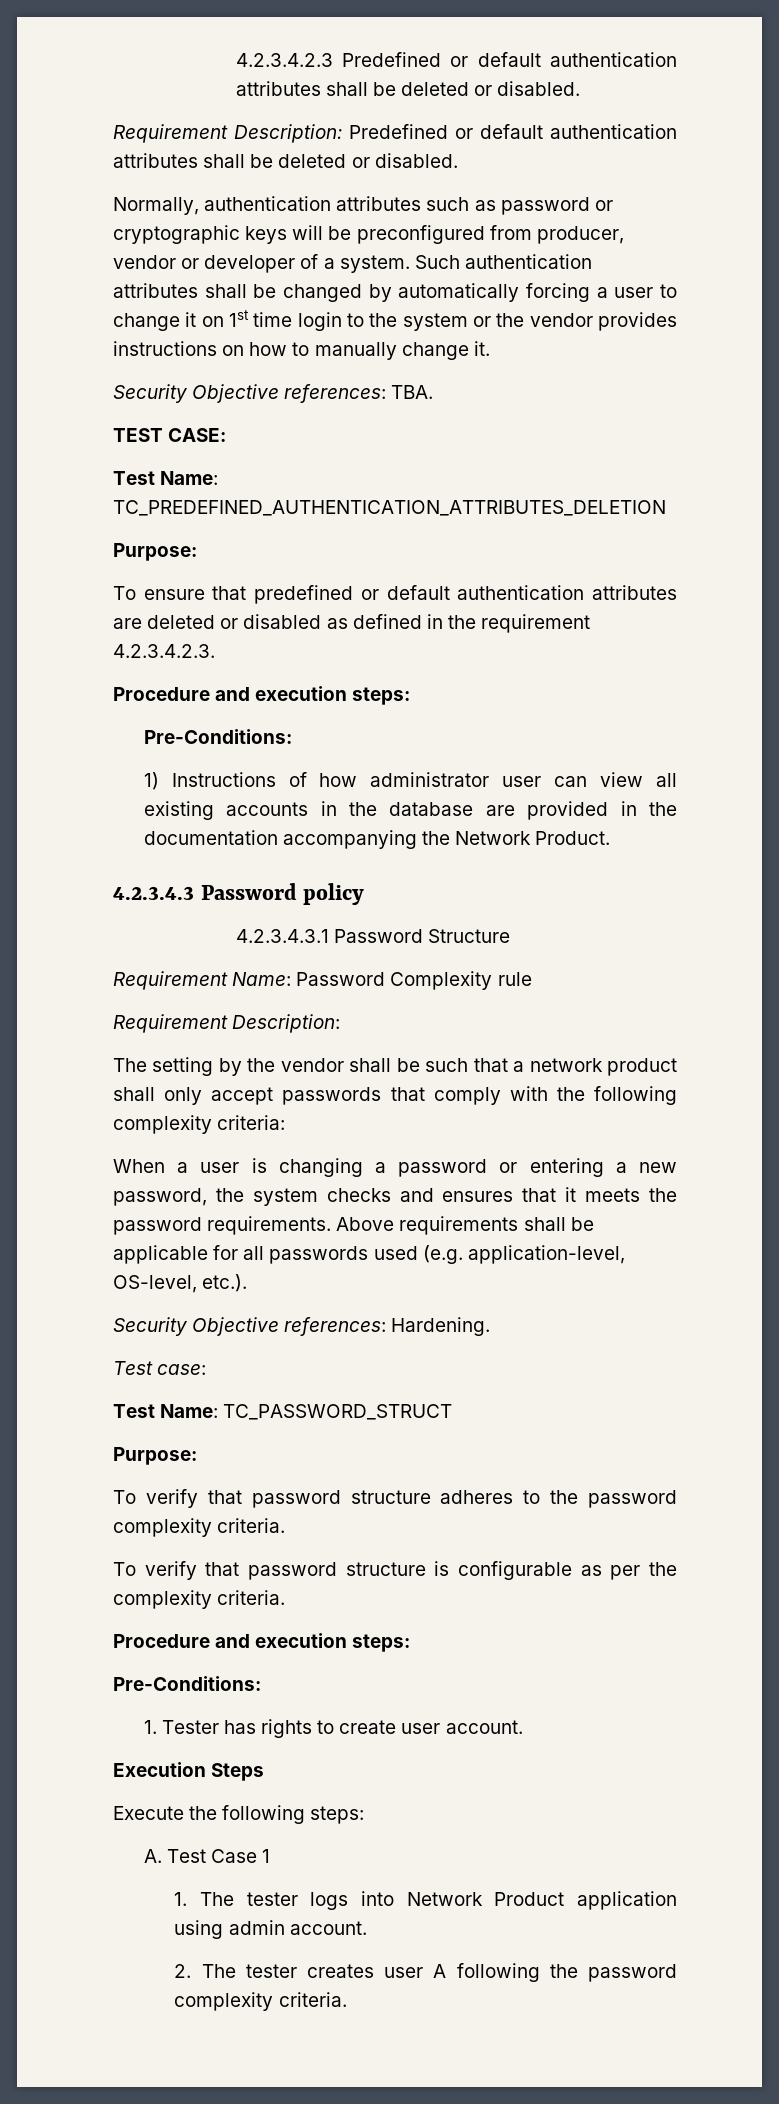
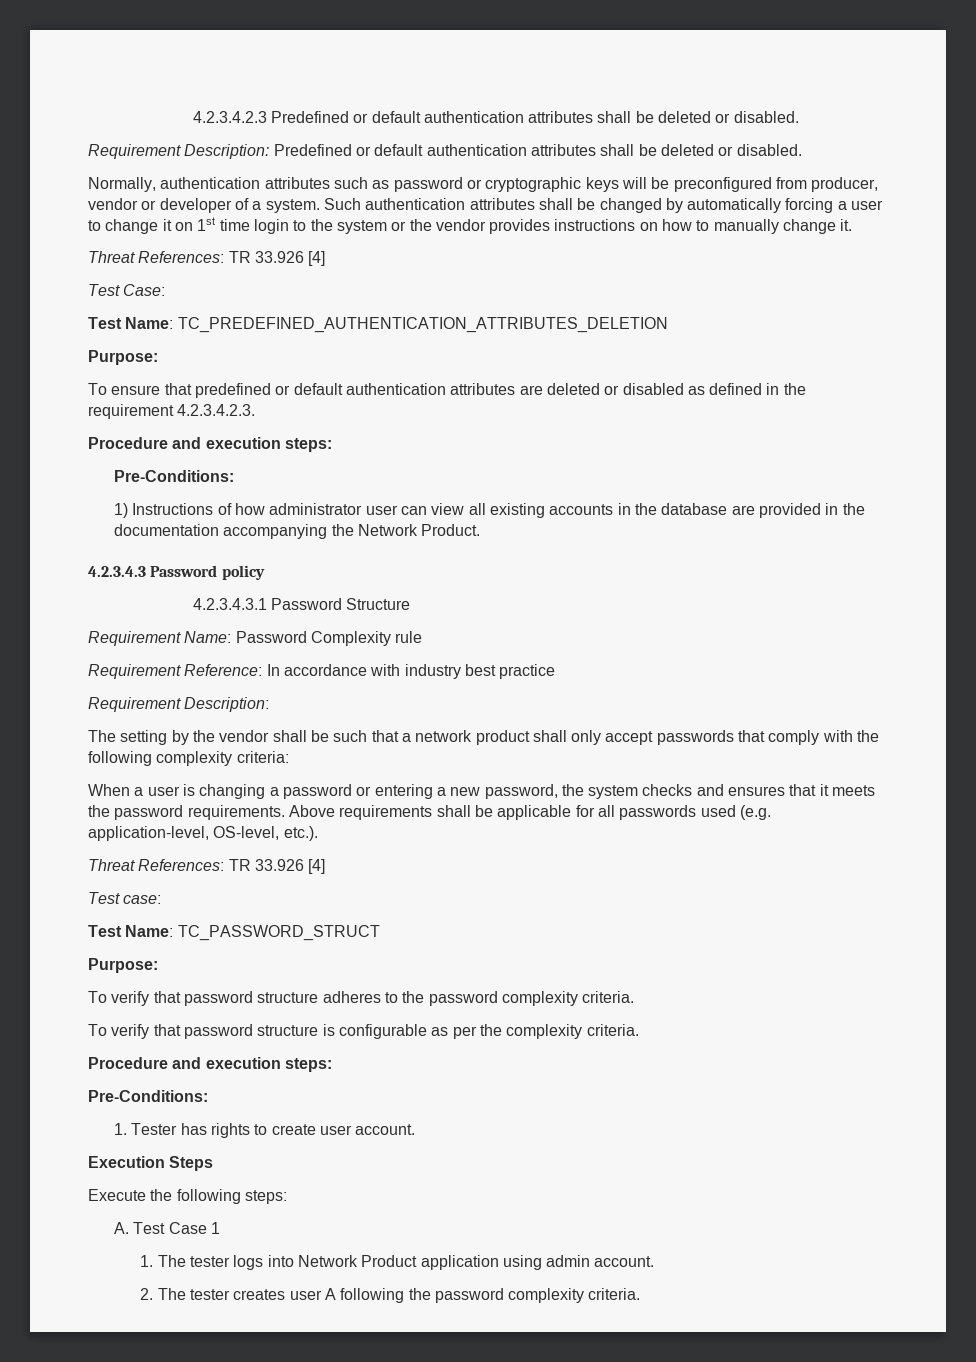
  Such authentication attributes shall be changed by automatically forcing a user to change it on 1st time login to the system or the vendor provides instructions on how to manually change it.
- Security Objective references: TBA.
- TEST CASE:
+ Threat References: TR 33.926 [4]
+ Test Case:
+ Requirement Reference: In accordance with industry best practice
  Above requirements shall be applicable for all passwords used (e.g. application-level, OS-level, etc.).
- Security Objective references: Hardening.
+ Threat References: TR 33.926 [4]

